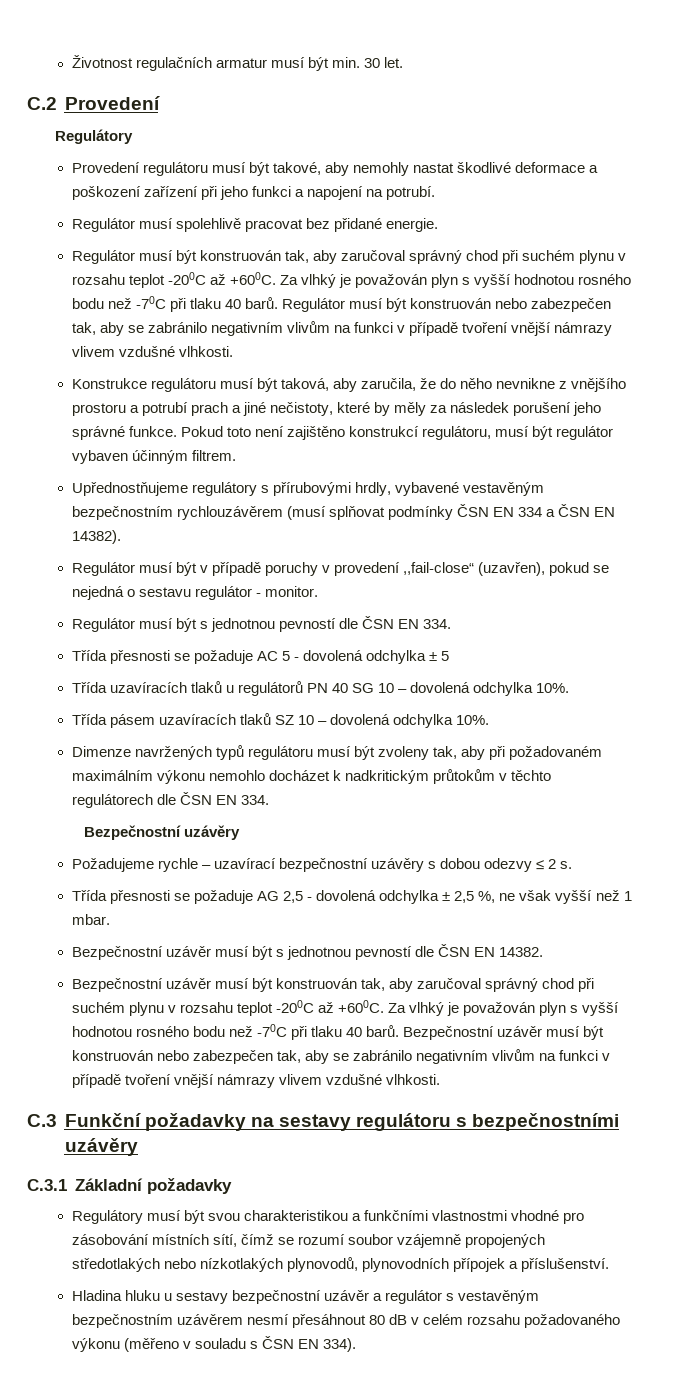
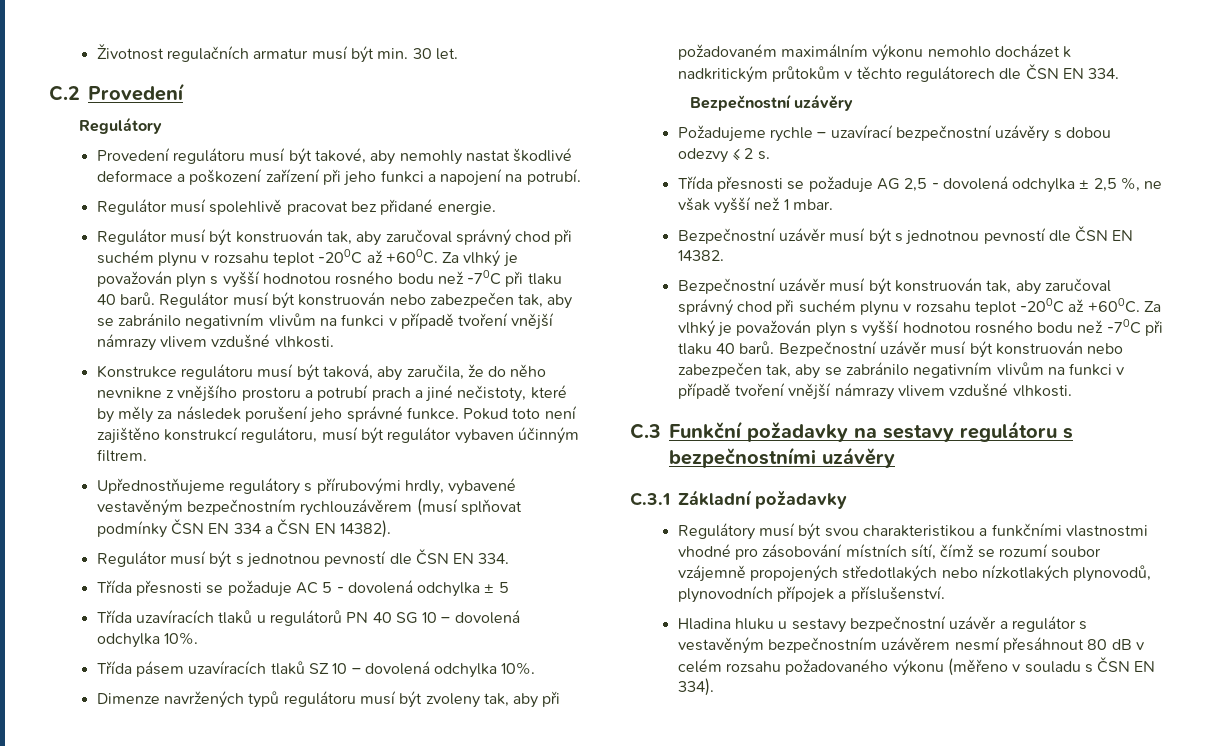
- Regulátor musí být v případě poruchy v provedení ,,fail-close“ (uzavřen), pokud se nejedná o sestavu regulátor - monitor.

